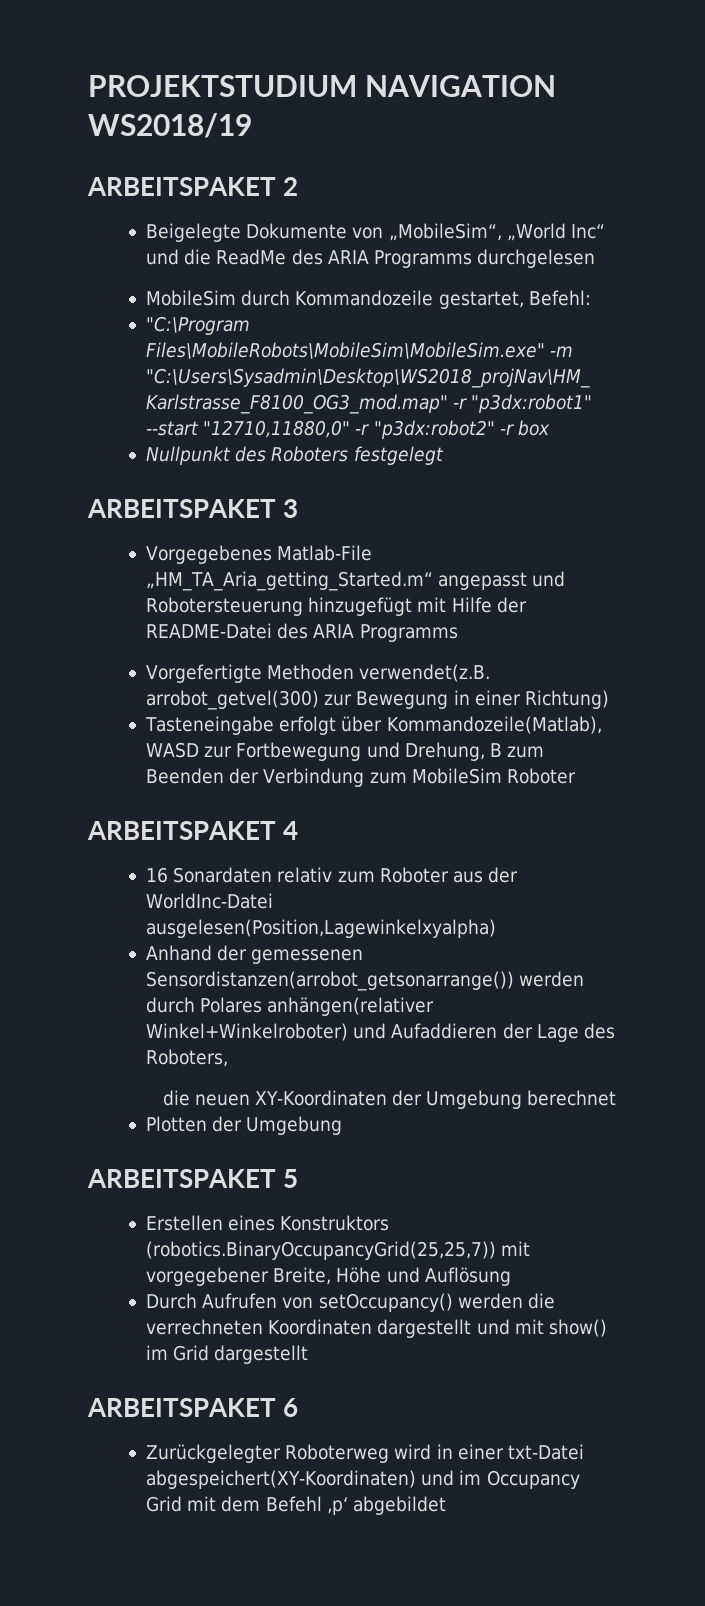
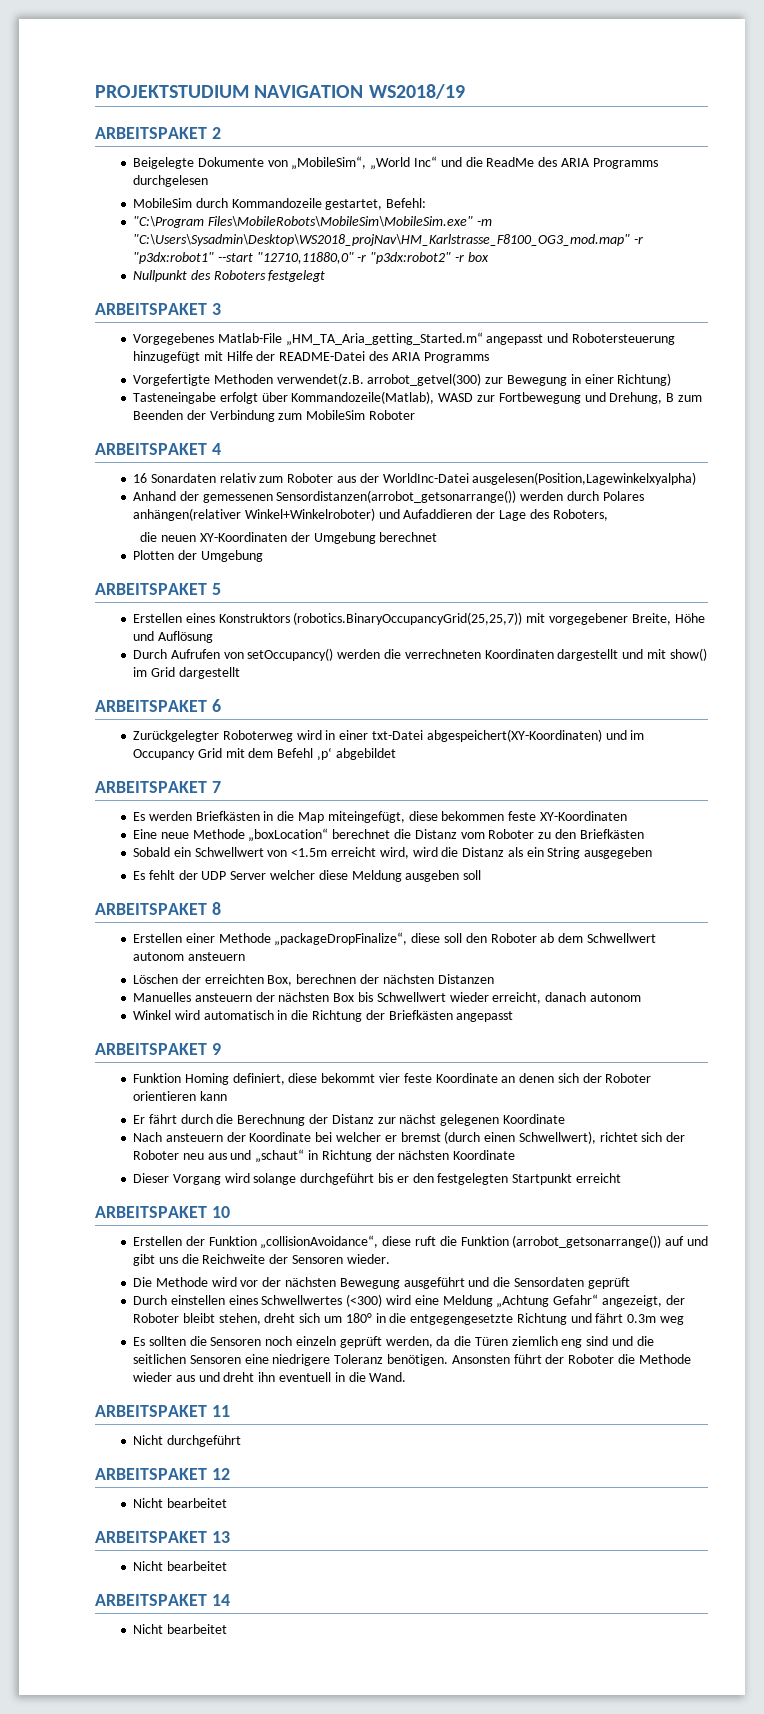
+ ARBEITSPAKET 7
+ Es werden Briefkästen in die Map miteingefügt, diese bekommen feste XY-Koordinaten
+ Eine neue Methode „boxLocation“ berechnet die Distanz vom Roboter zu den Briefkästen
+ Sobald ein Schwellwert von <1.5m erreicht wird, wird die Distanz als ein String ausgegeben
+ Es fehlt der UDP Server welcher diese Meldung ausgeben soll
+ ARBEITSPAKET 8
+ Erstellen einer Methode „packageDropFinalize“, diese soll den Roboter ab dem Schwellwert autonom ansteuern
+ Löschen der erreichten Box, berechnen der nächsten Distanzen
+ Manuelles ansteuern der nächsten Box bis Schwellwert wieder erreicht, danach autonom
+ Winkel wird automatisch in die Richtung der Briefkästen angepasst
+ ARBEITSPAKET 9
+ Funktion Homing definiert, diese bekommt vier feste Koordinate an denen sich der Roboter orientieren kann
+ Er fährt durch die Berechnung der Distanz zur nächst gelegenen Koordinate
+ Nach ansteuern der Koordinate bei welcher er bremst (durch einen Schwellwert), richtet sich der Roboter neu aus und „schaut“ in Richtung der nächsten Koordinate
+ Dieser Vorgang wird solange durchgeführt bis er den festgelegten Startpunkt erreicht
+ ARBEITSPAKET 10
+ Erstellen der Funktion „collisionAvoidance“, diese ruft die Funktion (arrobot_getsonarrange()) auf und gibt uns die Reichweite der Sensoren wieder.
+ Die Methode wird vor der nächsten Bewegung ausgeführt und die Sensordaten geprüft
+ Durch einstellen eines Schwellwertes (<300) wird eine Meldung „Achtung Gefahr“ angezeigt, der Roboter bleibt stehen, dreht sich um 180° in die entgegengesetzte Richtung und fährt 0.3m weg
+ Es sollten die Sensoren noch einzeln geprüft werden, da die Türen ziemlich eng sind und die seitlichen Sensoren eine niedrigere Toleranz benötigen. Ansonsten führt der Roboter die Methode wieder aus und dreht ihn eventuell in die Wand.
+ ARBEITSPAKET 11
+ Nicht durchgeführt
+ ARBEITSPAKET 12
+ Nicht bearbeitet
+ ARBEITSPAKET 13
+ Nicht bearbeitet
+ ARBEITSPAKET 14
+ Nicht bearbeitet

